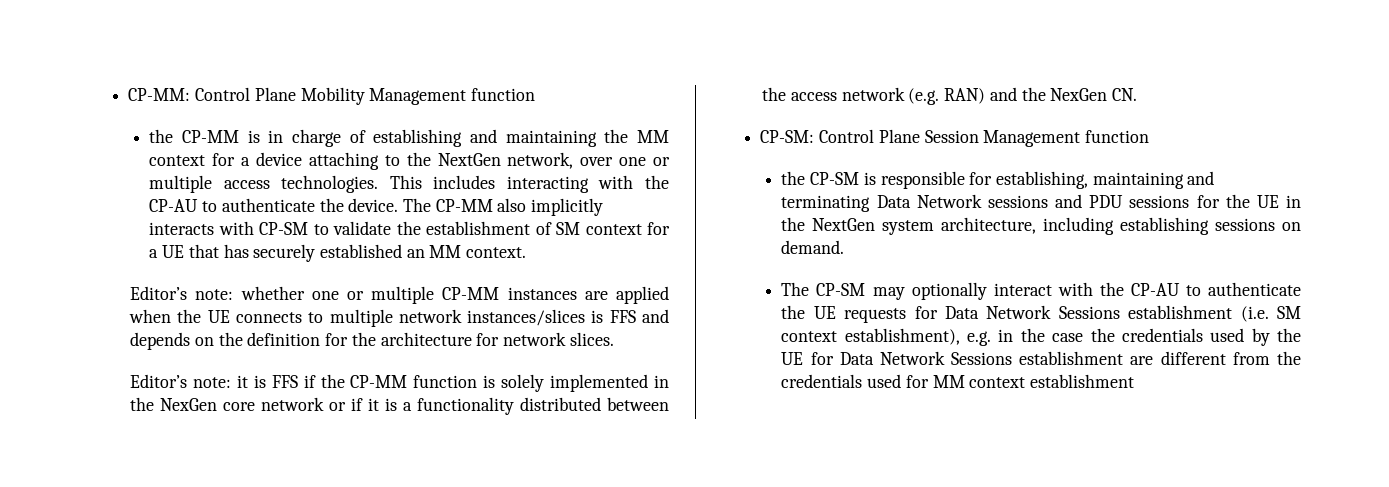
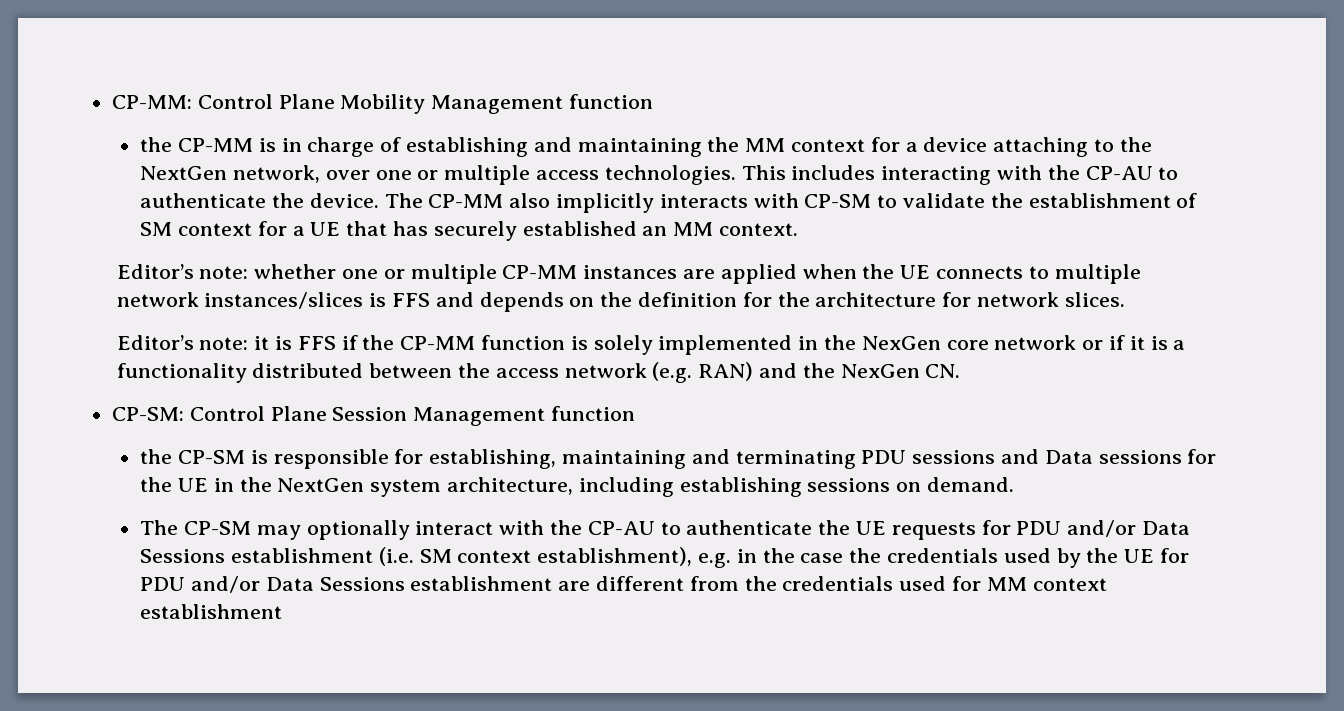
- the CP-SM is responsible for establishing, maintaining and terminating Data Network sessions and PDU sessions for the UE in the NextGen system architecture, including establishing sessions on demand.
+ the CP-SM is responsible for establishing, maintaining and terminating PDU sessions and Data sessions for the UE in the NextGen system architecture, including establishing sessions on demand.
- The CP-SM may optionally interact with the CP-AU to authenticate the UE requests for Data Network Sessions establishment (i.e. SM context establishment), e.g. in the case the credentials used by the UE for Data Network Sessions establishment are different from the credentials used for MM context establishment
+ The CP-SM may optionally interact with the CP-AU to authenticate the UE requests for PDU and/or Data Sessions establishment (i.e. SM context establishment), e.g. in the case the credentials used by the UE for PDU and/or Data Sessions establishment are different from the credentials used for MM context establishment

